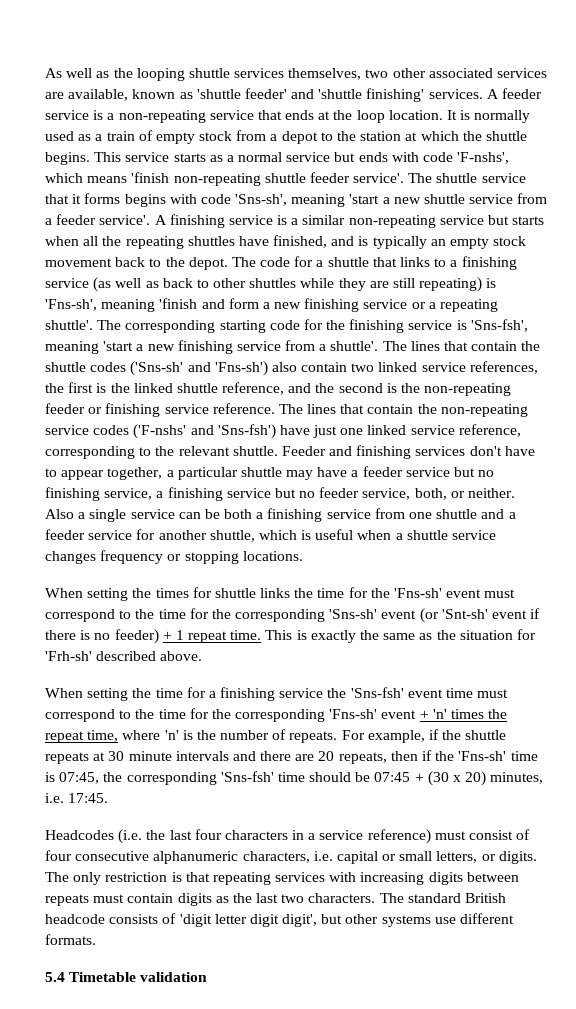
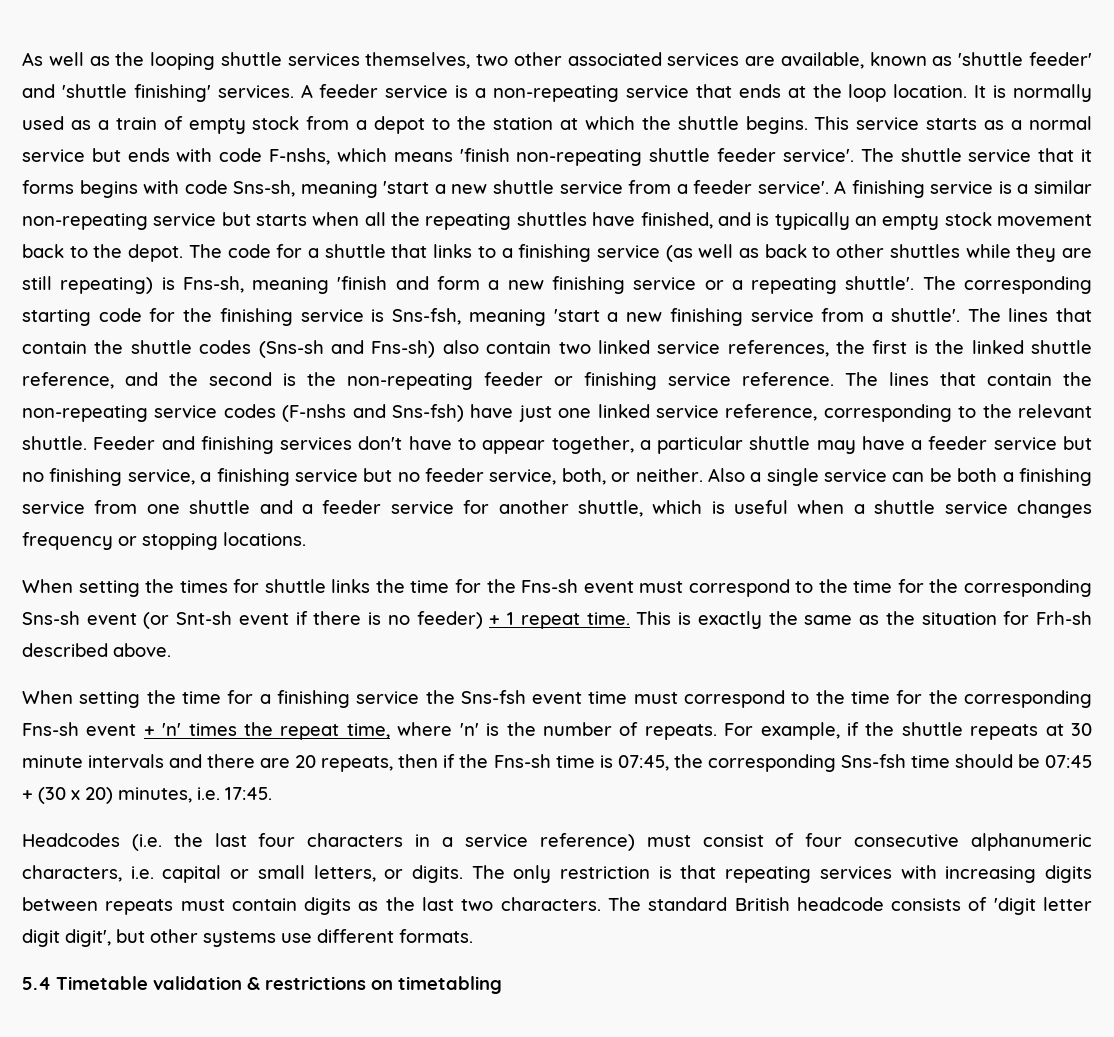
- This service starts as a normal service but ends with code 'F-nshs', which means 'finish non-repeating shuttle feeder service'.
+ This service starts as a normal service but ends with code F-nshs, which means 'finish non-repeating shuttle feeder service'.
- The shuttle service that it forms begins with code 'Sns-sh', meaning 'start a new shuttle service from a feeder service'.
+ The shuttle service that it forms begins with code Sns-sh, meaning 'start a new shuttle service from a feeder service'.
- The code for a shuttle that links to a finishing service (as well as back to other shuttles while they are still repeating) is 'Fns-sh', meaning 'finish and form a new finishing service or a repeating shuttle'.
+ The code for a shuttle that links to a finishing service (as well as back to other shuttles while they are still repeating) is Fns-sh, meaning 'finish and form a new finishing service or a repeating shuttle'.
- The corresponding starting code for the finishing service is 'Sns-fsh', meaning 'start a new finishing service from a shuttle'.
+ The corresponding starting code for the finishing service is Sns-fsh, meaning 'start a new finishing service from a shuttle'.
- The lines that contain the shuttle codes ('Sns-sh' and 'Fns-sh') also contain two linked service references, the first is the linked shuttle reference, and the second is the non-repeating feeder or finishing service reference.
+ The lines that contain the shuttle codes (Sns-sh and Fns-sh) also contain two linked service references, the first is the linked shuttle reference, and the second is the non-repeating feeder or finishing service reference.
- The lines that contain the non-repeating service codes ('F-nshs' and 'Sns-fsh') have just one linked service reference, corresponding to the relevant shuttle.
+ The lines that contain the non-repeating service codes (F-nshs and Sns-fsh) have just one linked service reference, corresponding to the relevant shuttle.
- When setting the times for shuttle links the time for the 'Fns-sh' event must correspond to the time for the corresponding 'Sns-sh' event (or 'Snt-sh' event if there is no feeder) + 1 repeat time.
+ When setting the times for shuttle links the time for the Fns-sh event must correspond to the time for the corresponding Sns-sh event (or Snt-sh event if there is no feeder) + 1 repeat time.
- This is exactly the same as the situation for 'Frh-sh' described above.
+ This is exactly the same as the situation for Frh-sh described above.
- When setting the time for a finishing service the 'Sns-fsh' event time must correspond to the time for the corresponding 'Fns-sh' event + 'n' times the repeat time, where 'n' is the number of repeats.
+ When setting the time for a finishing service the Sns-fsh event time must correspond to the time for the corresponding Fns-sh event + 'n' times the repeat time, where 'n' is the number of repeats.
- For example, if the shuttle repeats at 30 minute intervals and there are 20 repeats, then if the 'Fns-sh' time is 07:45, the corresponding 'Sns-fsh' time should be 07:45 + (30 x 20) minutes, i.e. 17:45.
+ For example, if the shuttle repeats at 30 minute intervals and there are 20 repeats, then if the Fns-sh time is 07:45, the corresponding Sns-fsh time should be 07:45 + (30 x 20) minutes, i.e. 17:45.
- 5.4 Timetable validation
+ 5.4 Timetable validation & restrictions on timetabling

